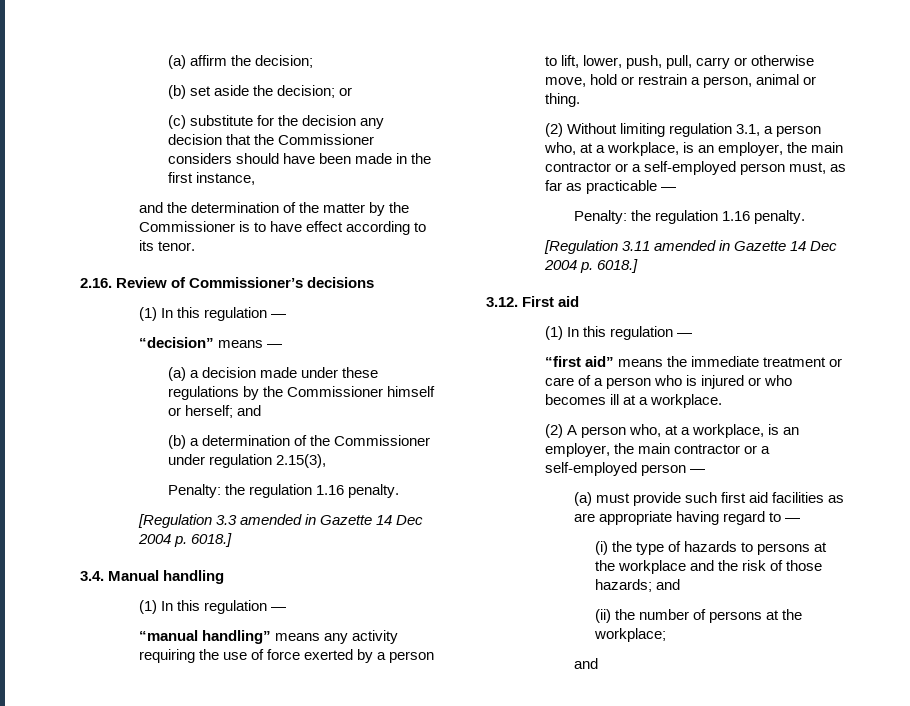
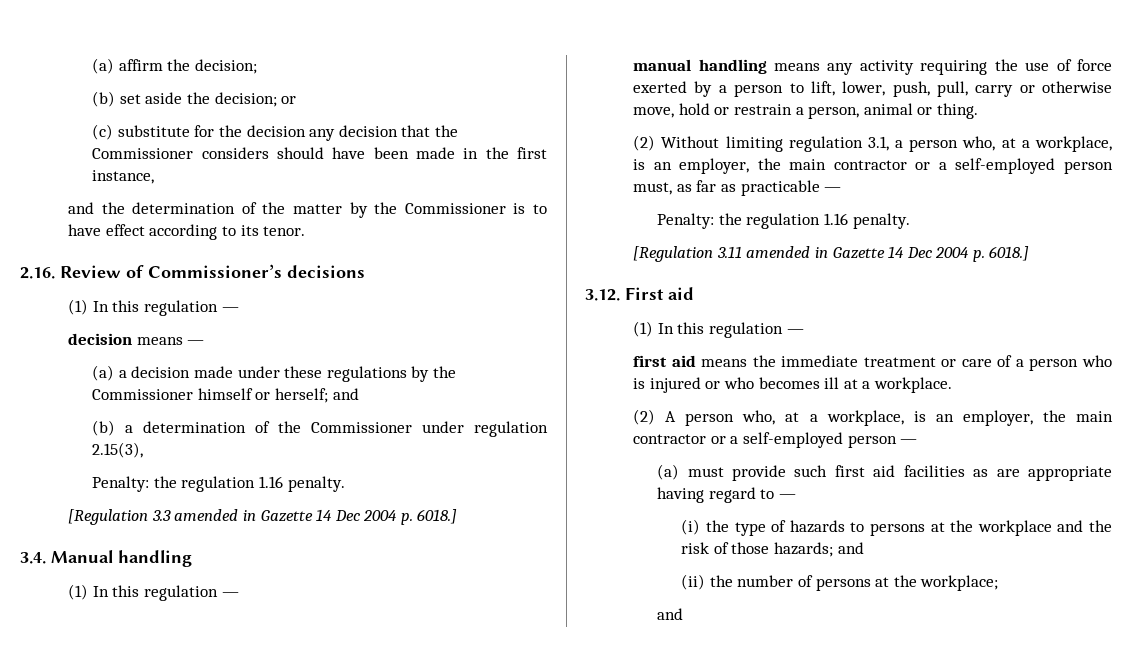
- “decision” means —
+ decision means —
- “manual handling” means any activity requiring the use of force exerted by a person to lift, lower, push, pull, carry or otherwise move, hold or restrain a person, animal or thing.
+ manual handling means any activity requiring the use of force exerted by a person to lift, lower, push, pull, carry or otherwise move, hold or restrain a person, animal or thing.
- “first aid” means the immediate treatment or care of a person who is injured or who becomes ill at a workplace.
+ first aid means the immediate treatment or care of a person who is injured or who becomes ill at a workplace.

